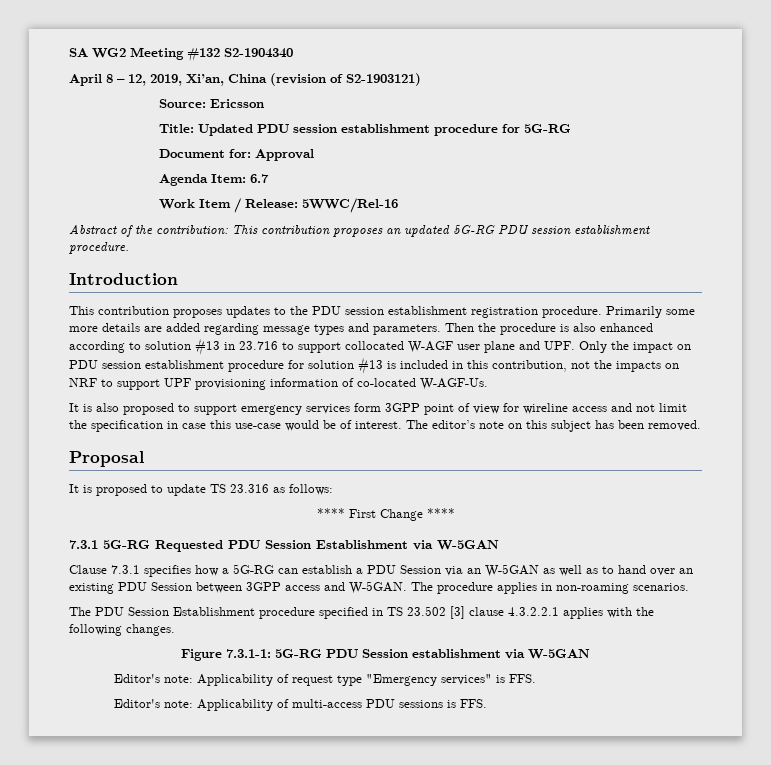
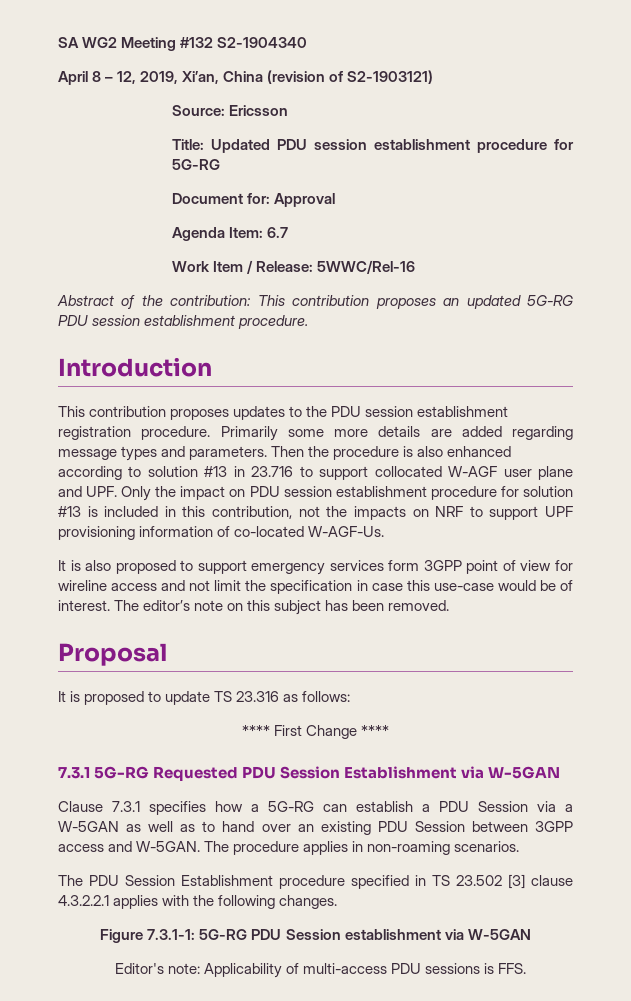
- Clause 7.3.1 specifies how a 5G-RG can establish a PDU Session via an W-5GAN as well as to hand over an existing PDU Session between 3GPP access and W-5GAN.
+ Clause 7.3.1 specifies how a 5G-RG can establish a PDU Session via a W-5GAN as well as to hand over an existing PDU Session between 3GPP access and W-5GAN.
- Editor's note: Applicability of request type "Emergency services" is FFS.

